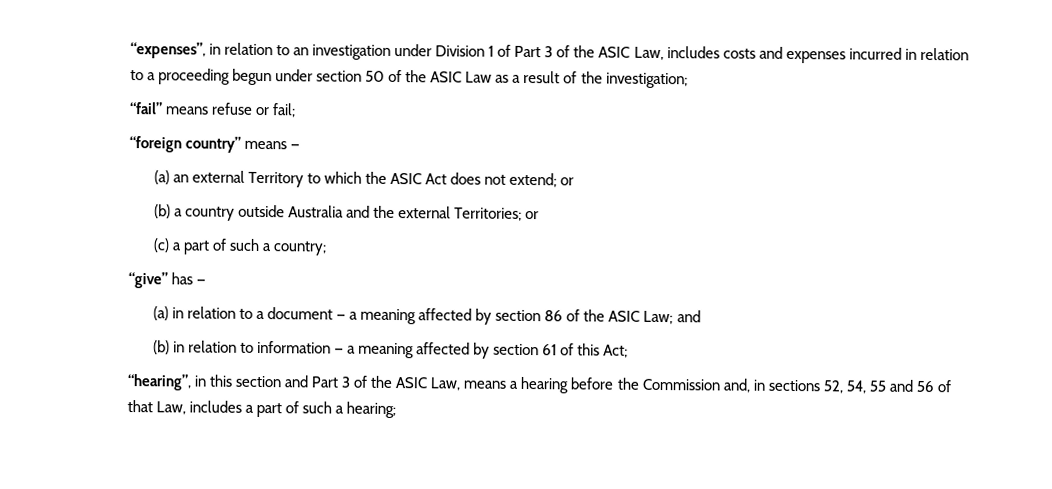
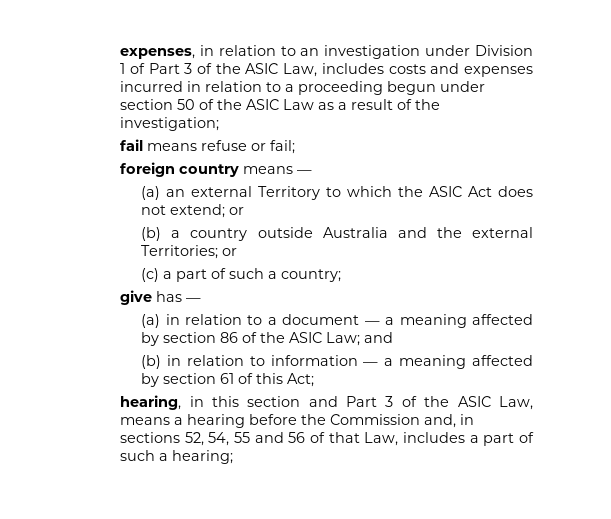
- “expenses”, in relation to an investigation under Division 1 of Part 3 of the ASIC Law, includes costs and expenses incurred in relation to a proceeding begun under section 50 of the ASIC Law as a result of the investigation;
+ expenses, in relation to an investigation under Division 1 of Part 3 of the ASIC Law, includes costs and expenses incurred in relation to a proceeding begun under section 50 of the ASIC Law as a result of the investigation;
- “fail” means refuse or fail;
+ fail means refuse or fail;
- “foreign country” means —
+ foreign country means —
- “give” has —
+ give has —
- “hearing”, in this section and Part 3 of the ASIC Law, means a hearing before the Commission and, in sections 52, 54, 55 and 56 of that Law, includes a part of such a hearing;
+ hearing, in this section and Part 3 of the ASIC Law, means a hearing before the Commission and, in sections 52, 54, 55 and 56 of that Law, includes a part of such a hearing;

